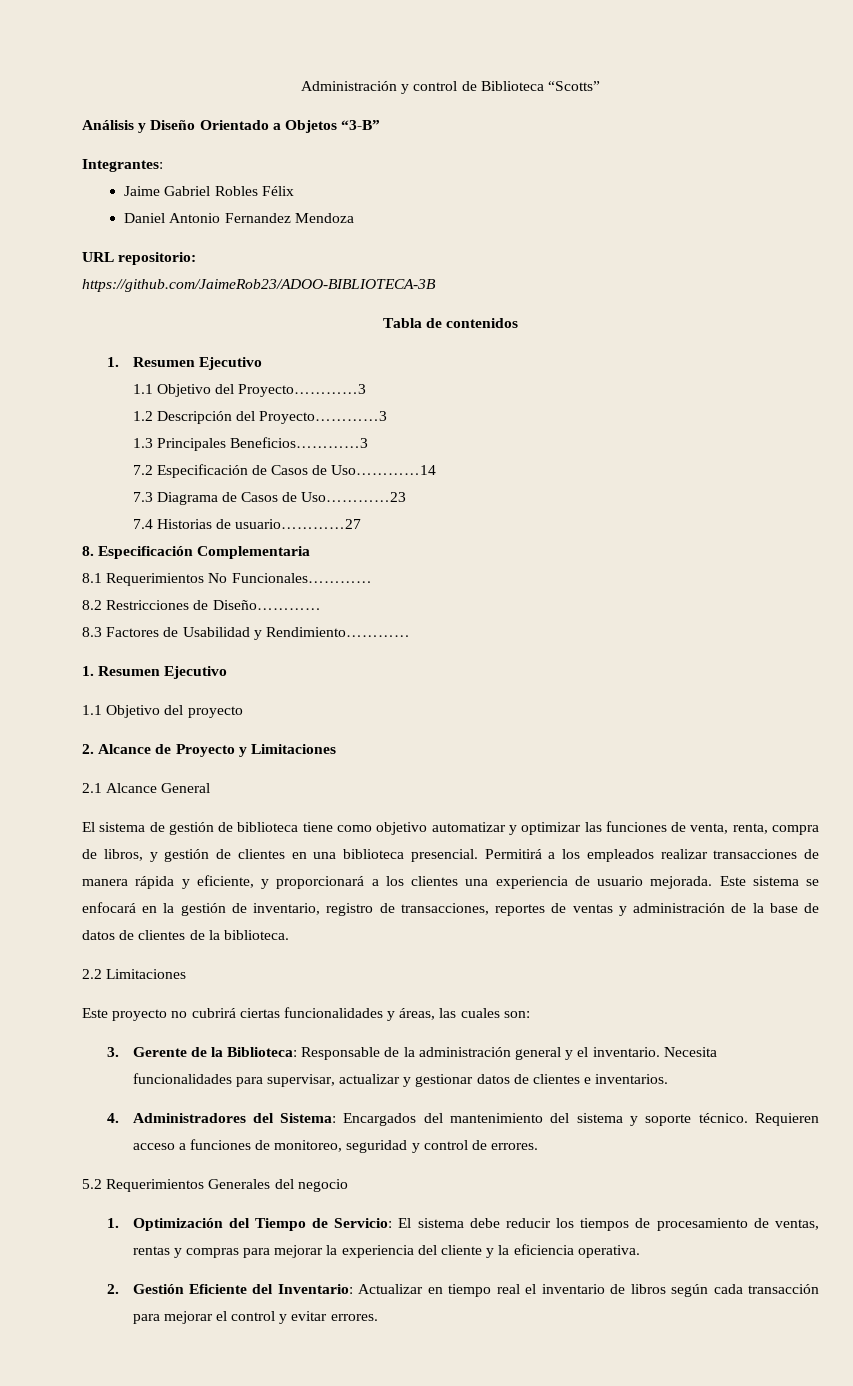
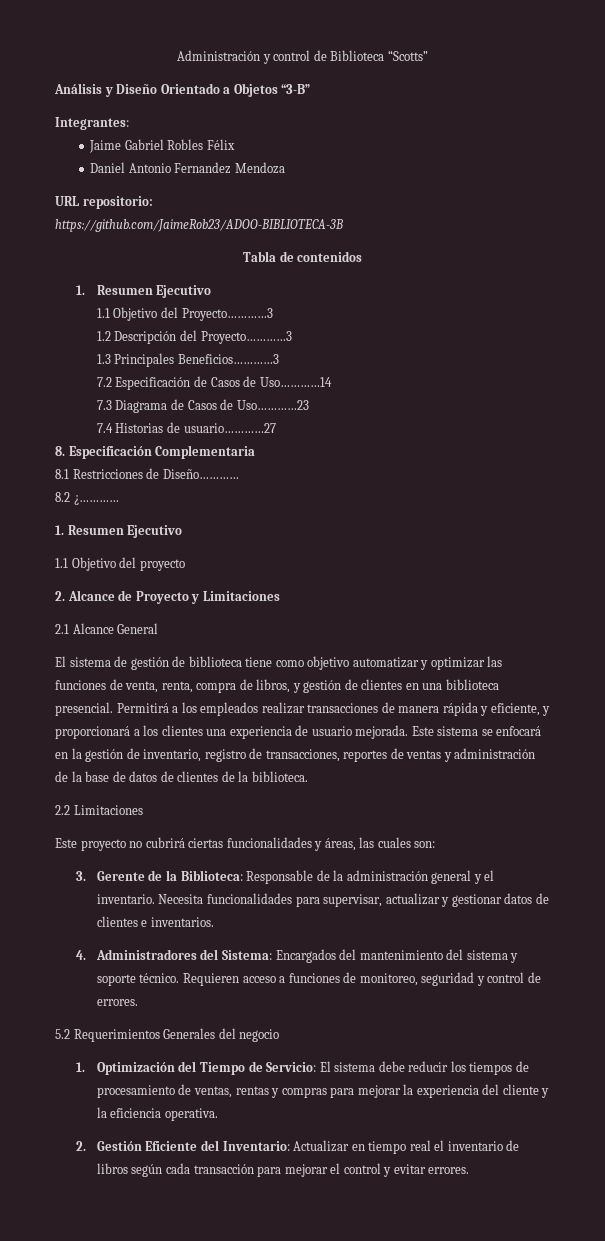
- 8.1 Requerimientos No Funcionales…………
- 8.2 Restricciones de Diseño…………
+ 8.1 Restricciones de Diseño…………
- 8.3 Factores de Usabilidad y Rendimiento…………
+ 8.2 ¿…………

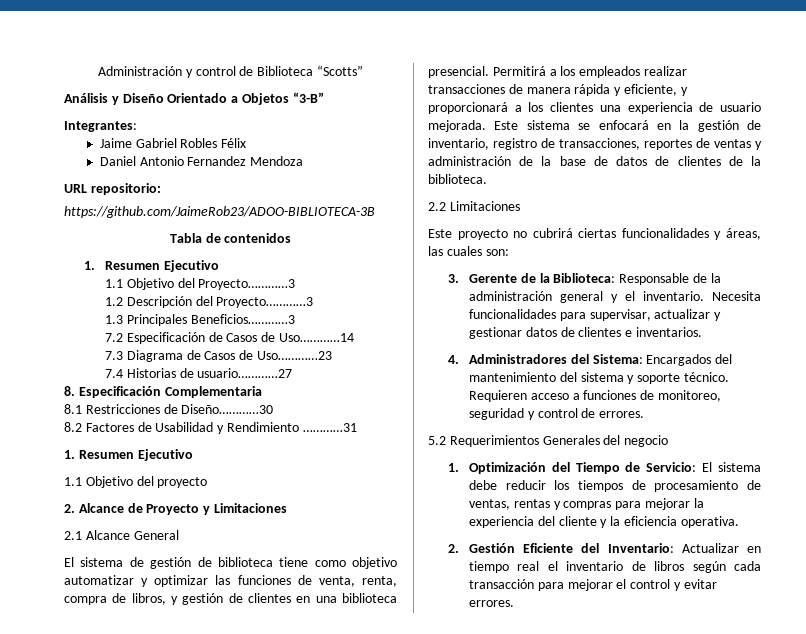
- 8.1 Restricciones de Diseño…………
+ 8.1 Restricciones de Diseño…………30
- 8.2 ¿…………
+ 8.2 Factores de Usabilidad y Rendimiento …………31

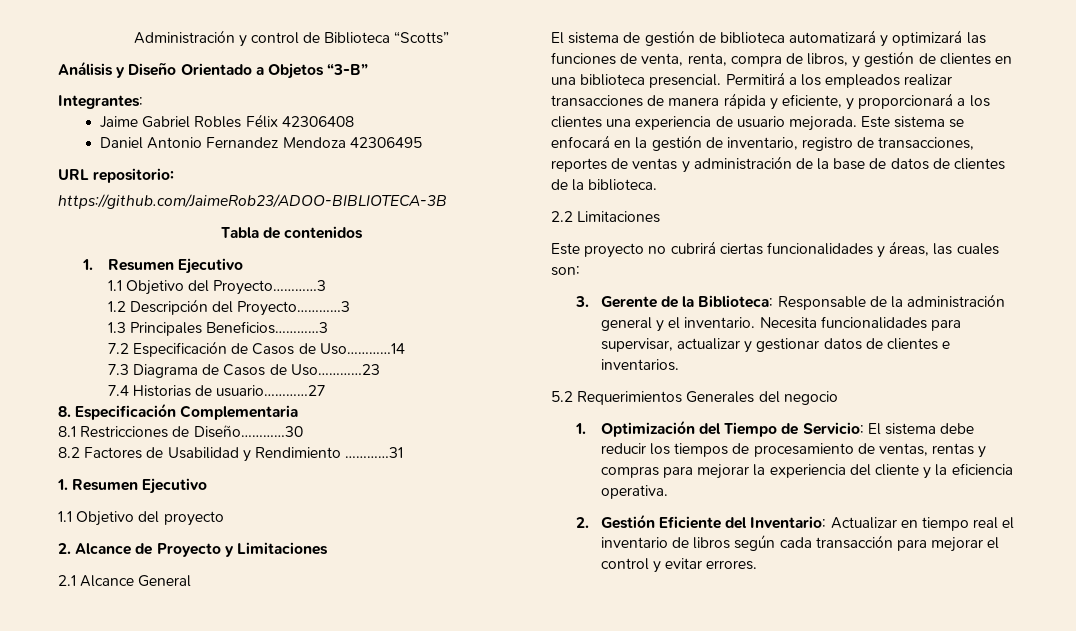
- Jaime Gabriel Robles Félix
+ Jaime Gabriel Robles Félix 42306408
- Daniel Antonio Fernandez Mendoza
+ Daniel Antonio Fernandez Mendoza 42306495
- El sistema de gestión de biblioteca tiene como objetivo automatizar y optimizar las funciones de venta, renta, compra de libros, y gestión de clientes en una biblioteca presencial.
+ El sistema de gestión de biblioteca automatizará y optimizará las funciones de venta, renta, compra de libros, y gestión de clientes en una biblioteca presencial.
- 4. Administradores del Sistema: Encargados del mantenimiento del sistema y soporte técnico. Requieren acceso a funciones de monitoreo, seguridad y control de errores.

